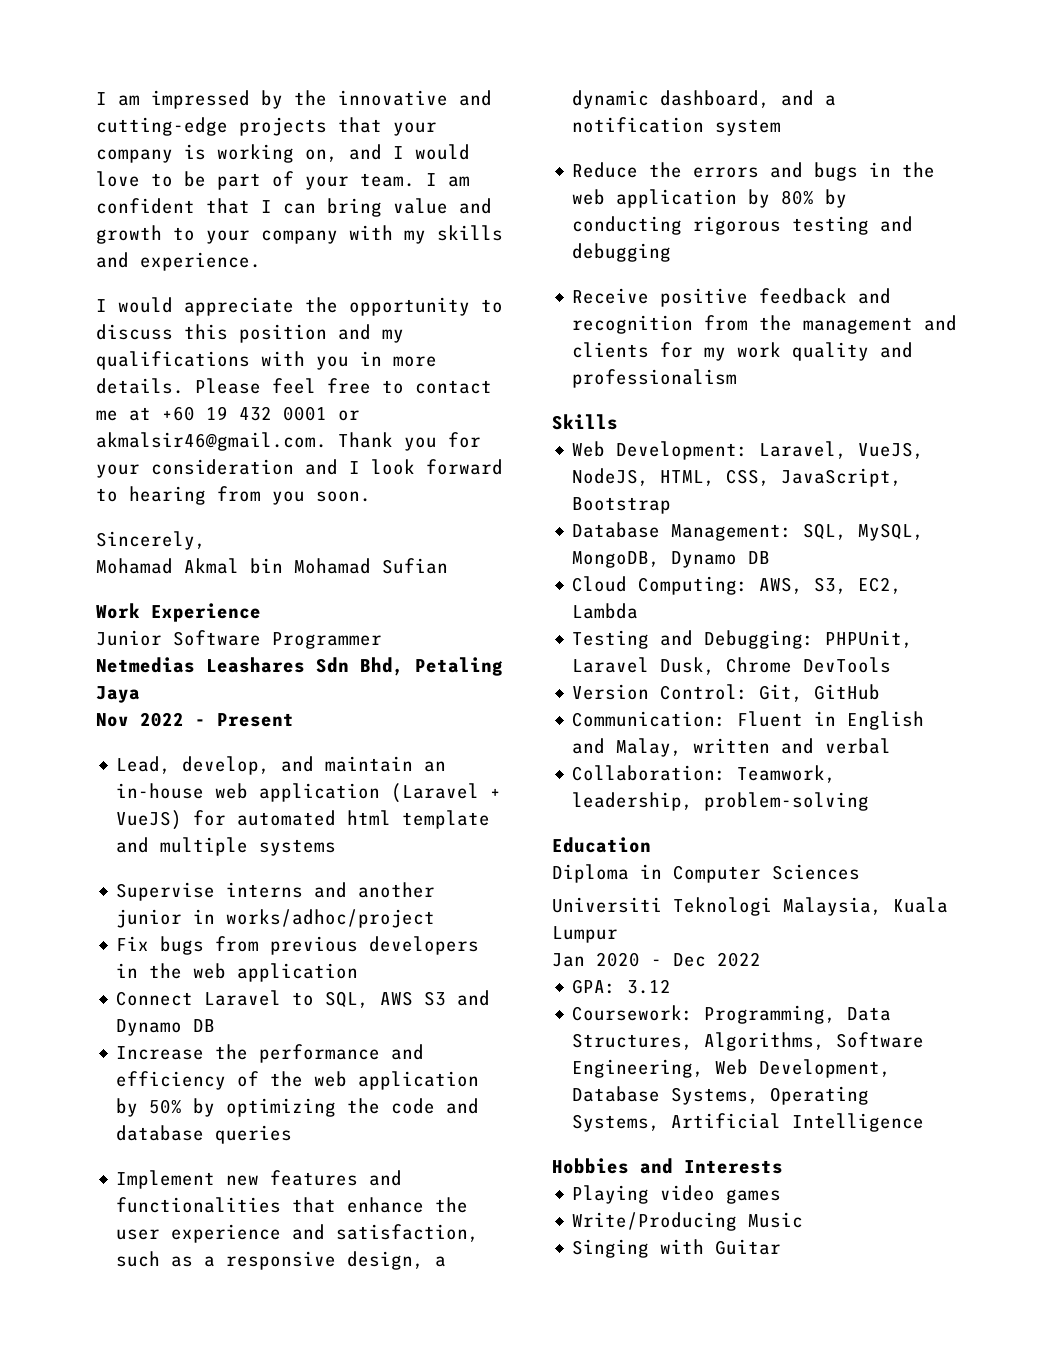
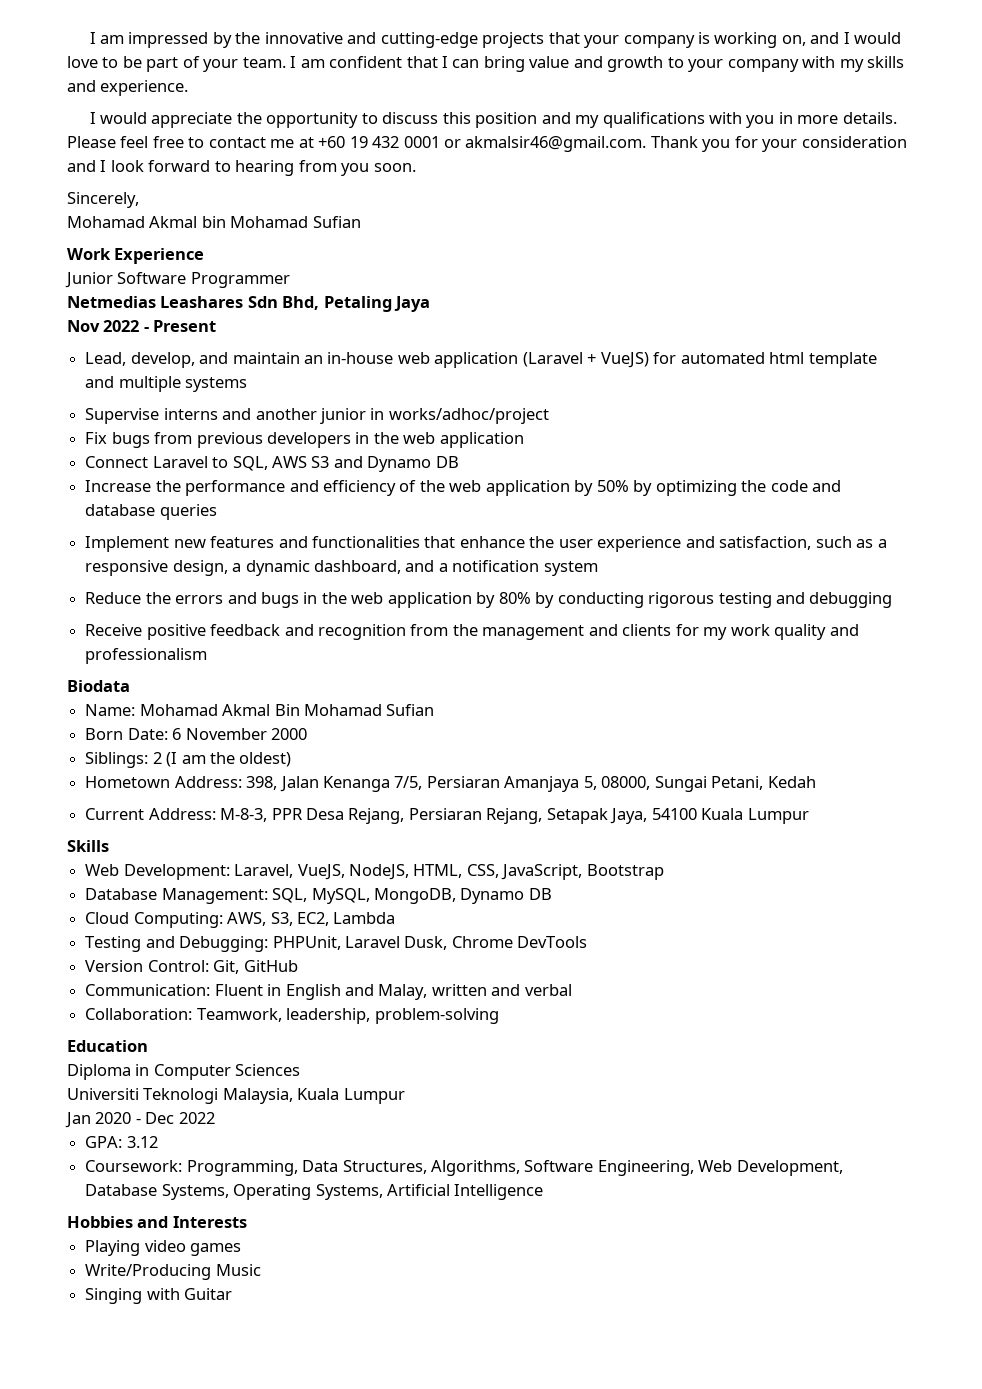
+ Biodata
+ Name: Mohamad Akmal Bin Mohamad Sufian
+ Born Date: 6 November 2000
+ Siblings: 2 (I am the oldest)
+ Hometown Address: 398, Jalan Kenanga 7/5, Persiaran Amanjaya 5, 08000, Sungai Petani, Kedah
+ Current Address: M-8-3, PPR Desa Rejang, Persiaran Rejang, Setapak Jaya, 54100 Kuala Lumpur

